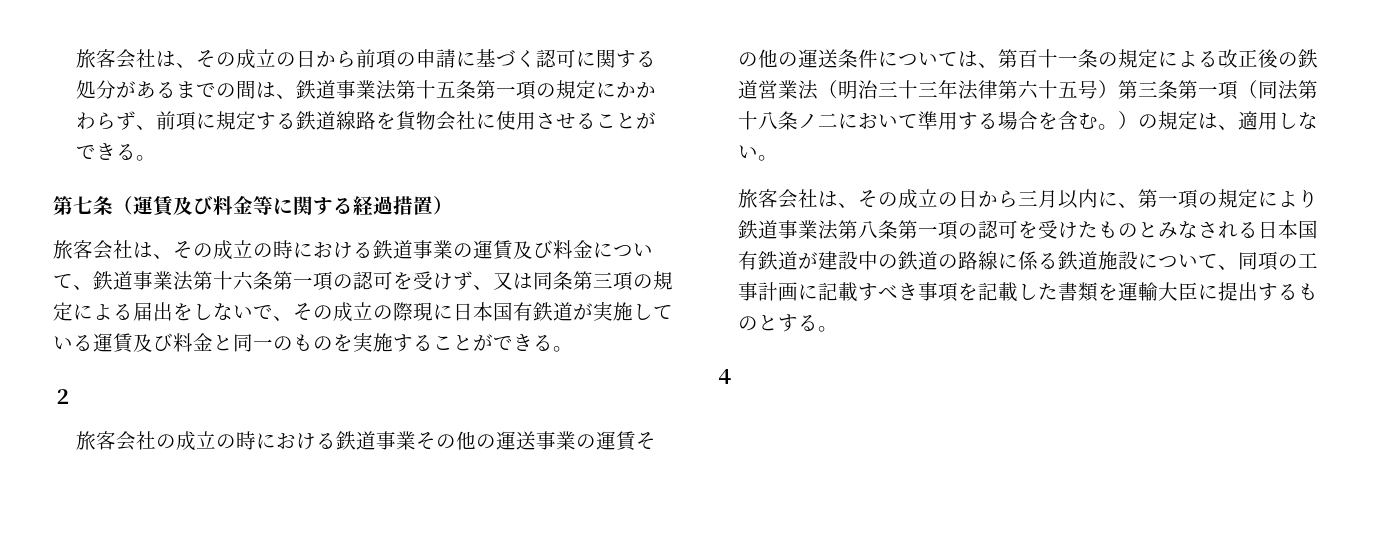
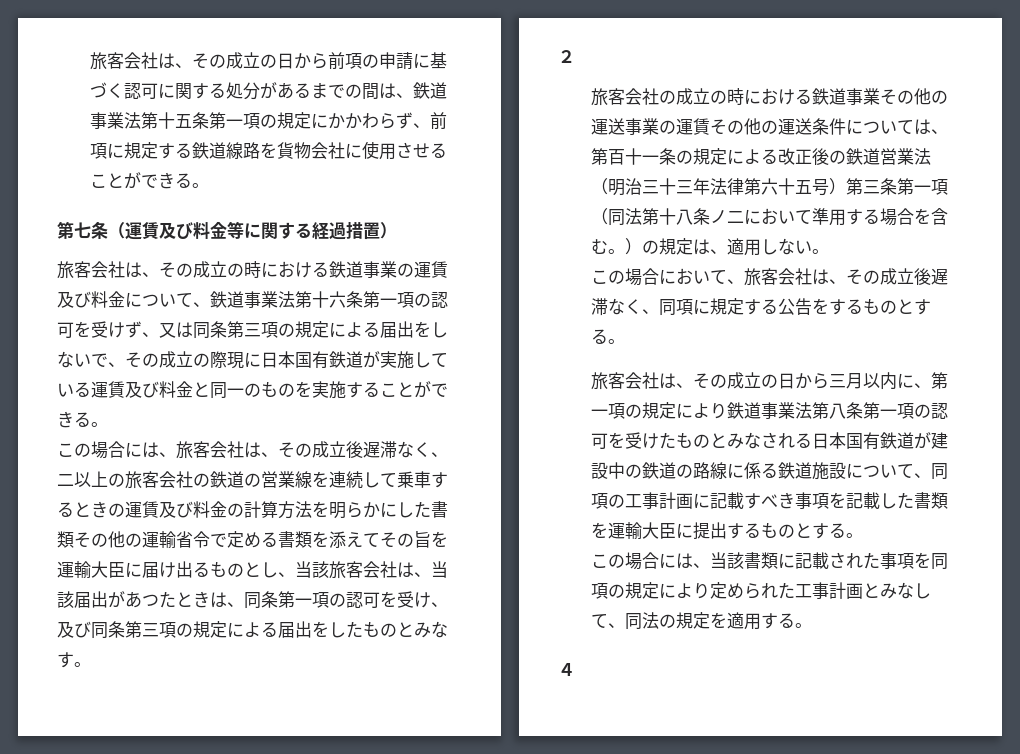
+ この場合には、旅客会社は、その成立後遅滞なく、二以上の旅客会社の鉄道の営業線を連続して乗車するときの運賃及び料金の計算方法を明らかにした書類その他の運輸省令で定める書類を添えてその旨を運輸大臣に届け出るものとし、当該旅客会社は、当該届出があつたときは、同条第一項の認可を受け、及び同条第三項の規定による届出をしたものとみなす。
+ この場合において、旅客会社は、その成立後遅滞なく、同項に規定する公告をするものとする。
+ この場合には、当該書類に記載された事項を同項の規定により定められた工事計画とみなして、同法の規定を適用する。

